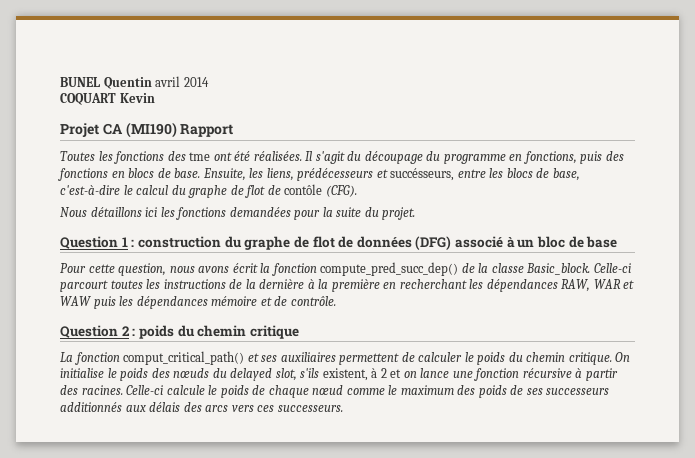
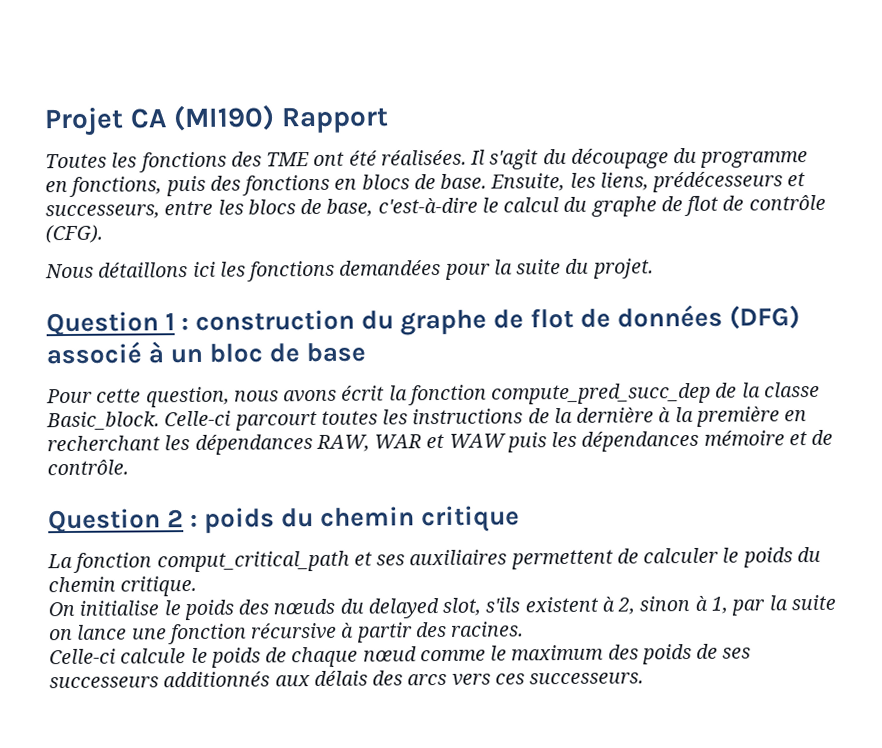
- BUNEL Quentin avril 2014
- COQUART Kevin
- Toutes les fonctions des tme ont été réalisées.
+ Toutes les fonctions des TME ont été réalisées.
- Ensuite, les liens, prédécesseurs et succésseurs, entre les blocs de base, c'est-à-dire le calcul du graphe de flot de contôle (CFG).
+ Ensuite, les liens, prédécesseurs et successeurs, entre les blocs de base, c'est-à-dire le calcul du graphe de flot de contrôle (CFG).
- Pour cette question, nous avons écrit la fonction compute_pred_succ_dep() de la classe Basic_block.
+ Pour cette question, nous avons écrit la fonction compute_pred_succ_dep de la classe Basic_block.
- La fonction comput_critical_path() et ses auxiliaires permettent de calculer le poids du chemin critique. On initialise le poids des nœuds du delayed slot, s'ils existent, à 2 et on lance une fonction récursive à partir des racines. Celle-ci calcule le poids de chaque nœud comme le maximum des poids de ses successeurs additionnés aux délais des arcs vers ces successeurs.
+ La fonction comput_critical_path et ses auxiliaires permettent de calculer le poids du chemin critique.
+ On initialise le poids des nœuds du delayed slot, s'ils existent à 2, sinon à 1, par la suite on lance une fonction récursive à partir des racines.
+ Celle-ci calcule le poids de chaque nœud comme le maximum des poids de ses successeurs additionnés aux délais des arcs vers ces successeurs.

